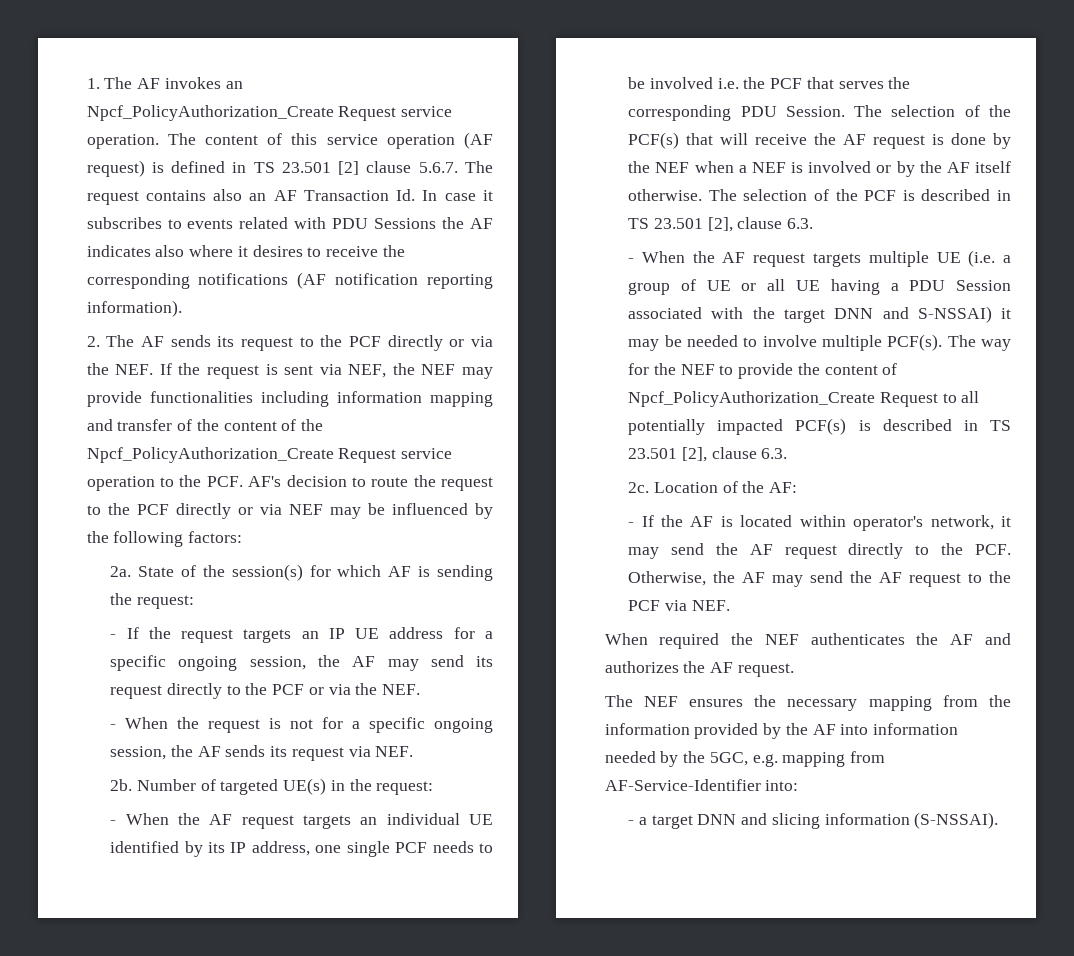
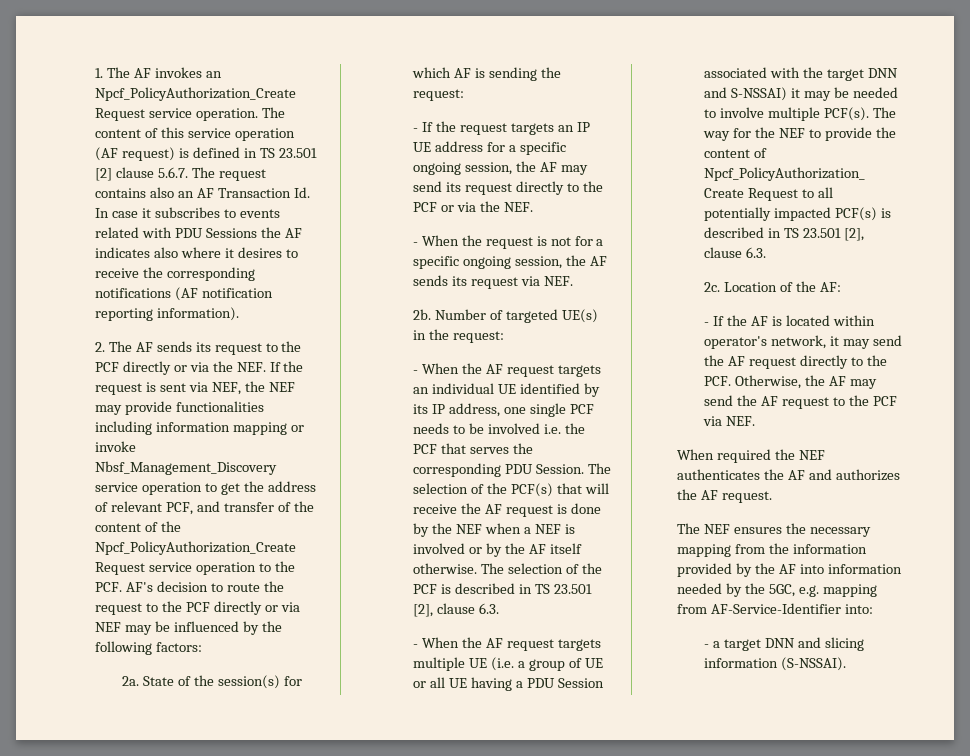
- 2. The AF sends its request to the PCF directly or via the NEF. If the request is sent via NEF, the NEF may provide functionalities including information mapping and transfer of the content of the Npcf_PolicyAuthorization_Create Request service operation to the PCF. AF's decision to route the request to the PCF directly or via NEF may be influenced by the following factors:
+ 2. The AF sends its request to the PCF directly or via the NEF. If the request is sent via NEF, the NEF may provide functionalities including information mapping or invoke Nbsf_Management_Discovery service operation to get the address of relevant PCF, and transfer of the content of the Npcf_PolicyAuthorization_Create Request service operation to the PCF. AF's decision to route the request to the PCF directly or via NEF may be influenced by the following factors:

